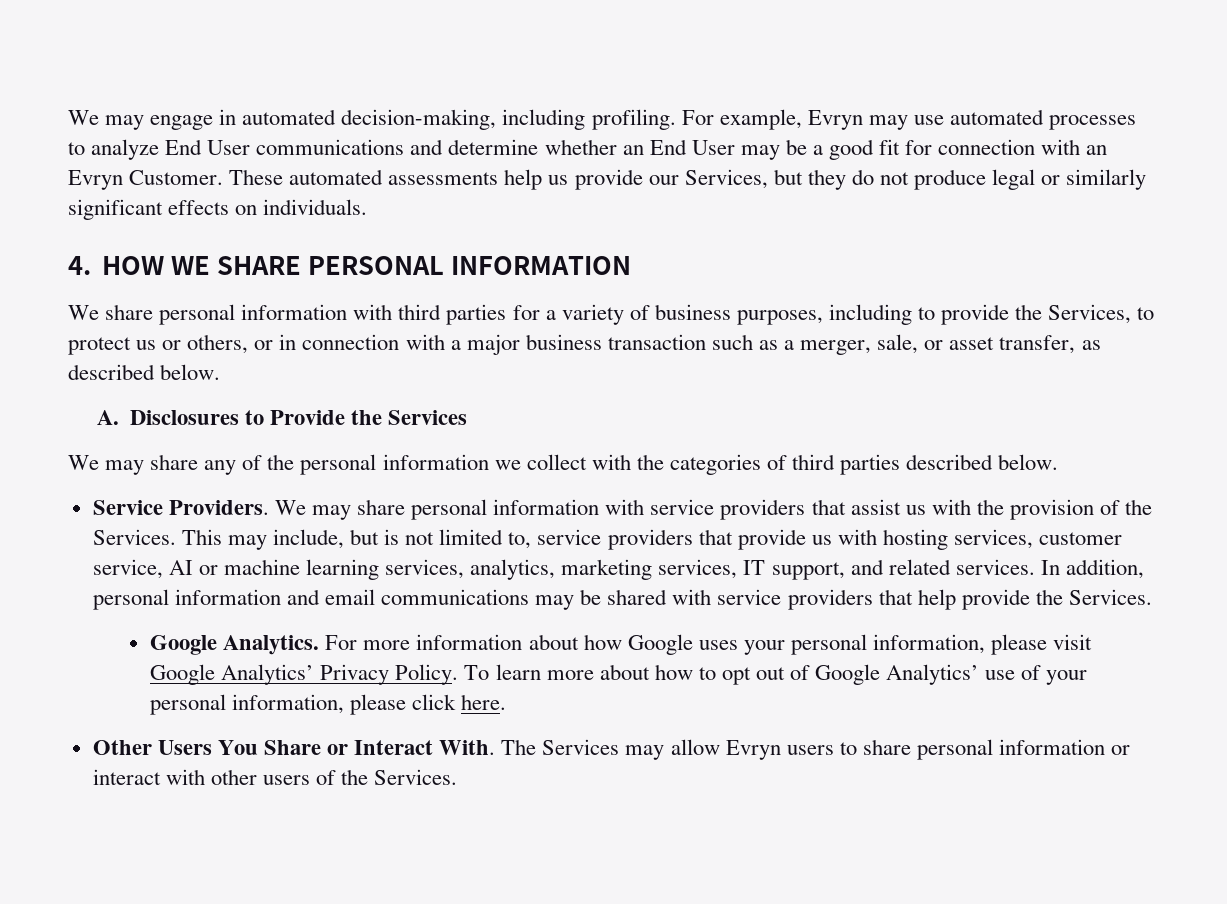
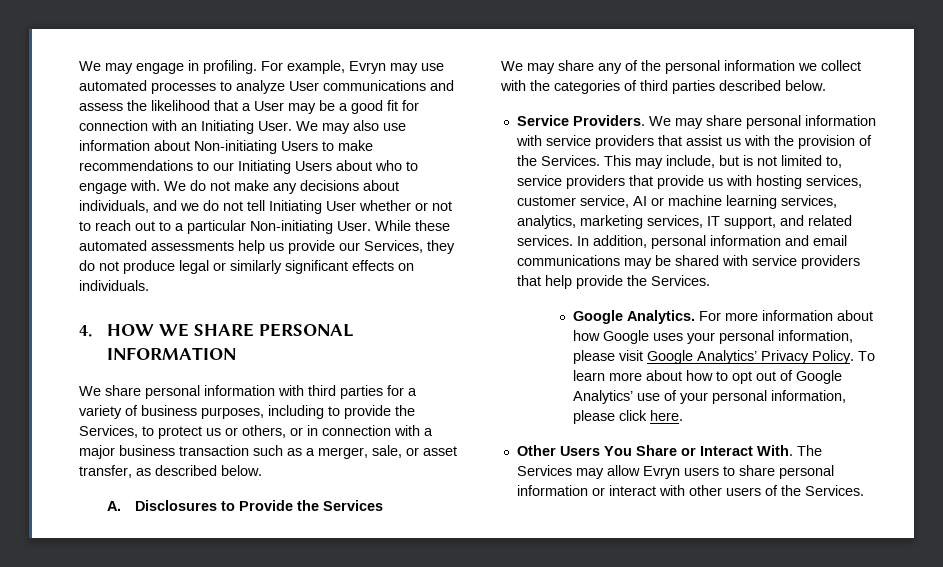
- We may engage in automated decision-making, including profiling.
+ We may engage in profiling.
- For example, Evryn may use automated processes to analyze End User communications and determine whether an End User may be a good fit for connection with an Evryn Customer. These automated assessments help us provide our Services, but they do not produce legal or similarly significant effects on individuals.
+ For example, Evryn may use automated processes to analyze User communications and assess the likelihood that a User may be a good fit for connection with an Initiating User. We may also use information about Non-initiating Users to make recommendations to our Initiating Users about who to engage with. We do not make any decisions about individuals, and we do not tell Initiating User whether or not to reach out to a particular Non-initiating User. While these automated assessments help us provide our Services, they do not produce legal or similarly significant effects on individuals.

